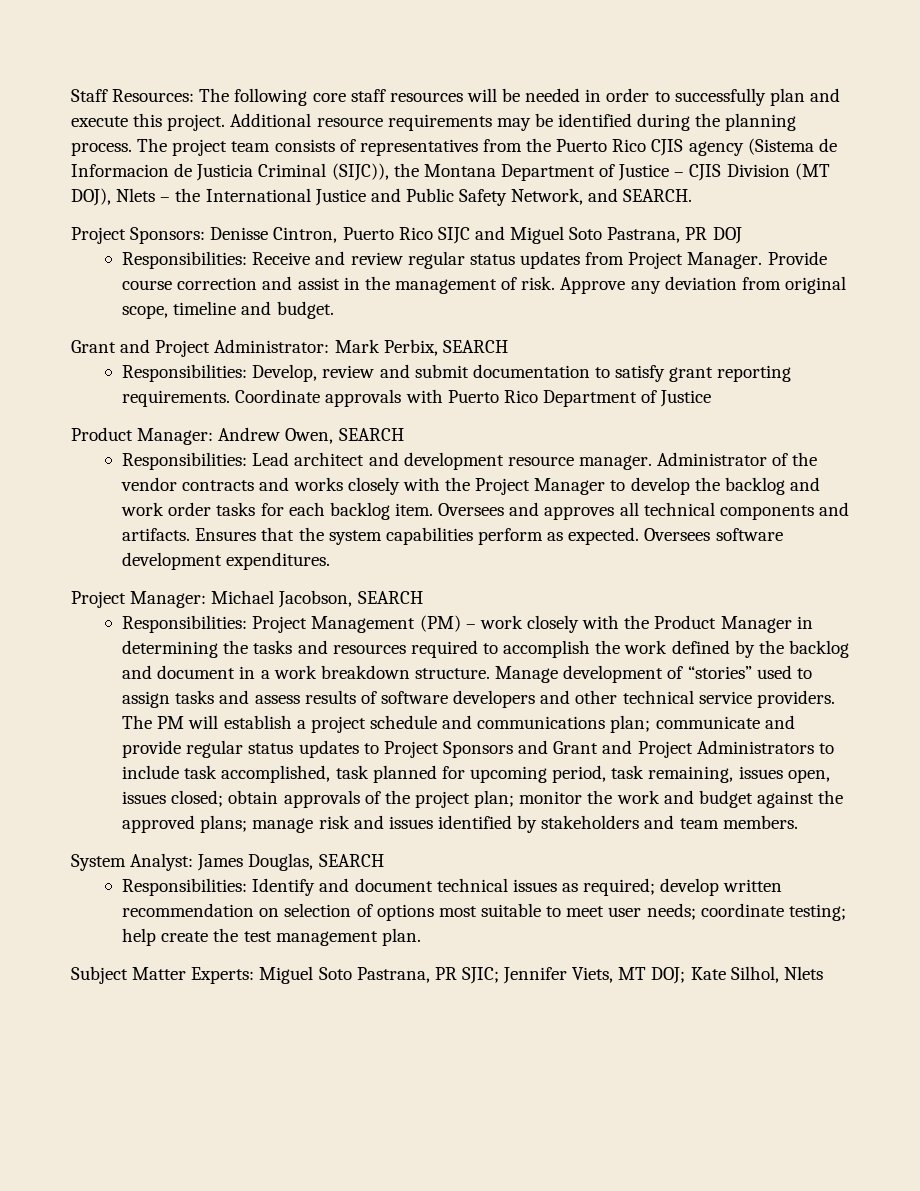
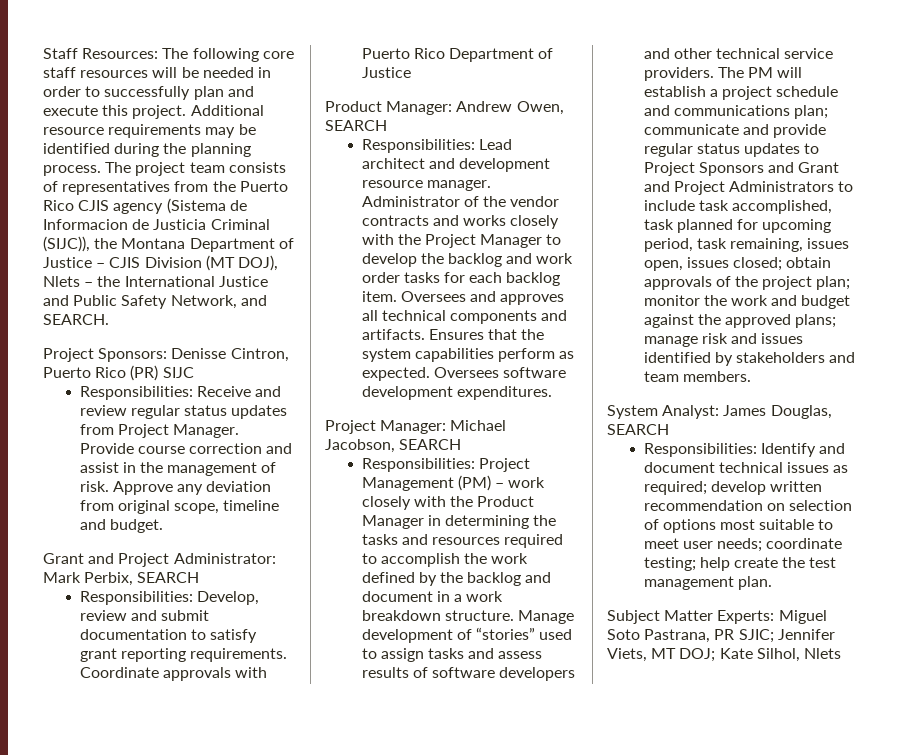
- Project Sponsors: Denisse Cintron, Puerto Rico SIJC and Miguel Soto Pastrana, PR DOJ
+ Project Sponsors: Denisse Cintron, Puerto Rico (PR) SIJC

